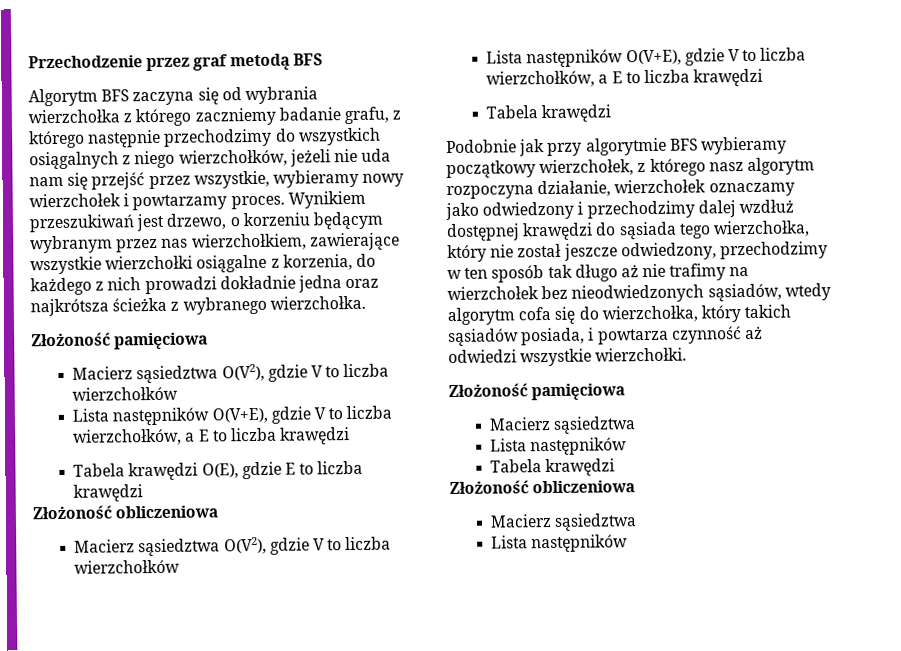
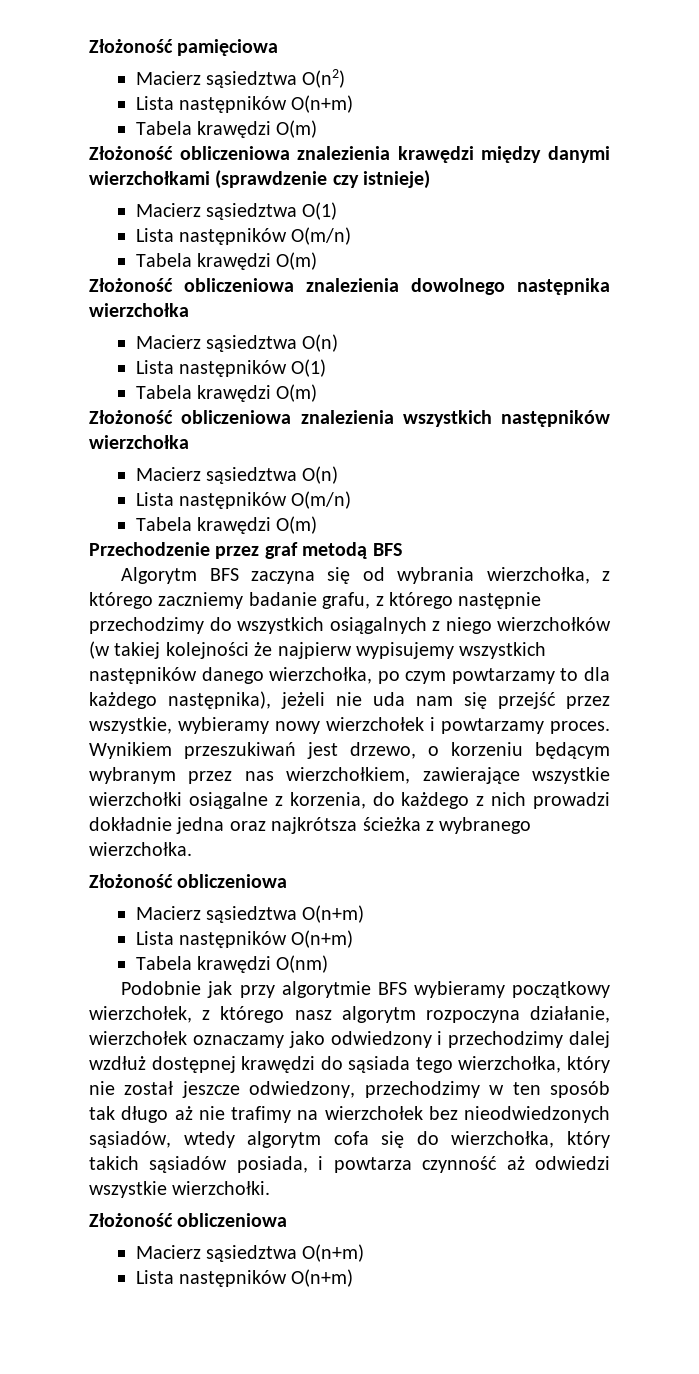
+ Złożoność pamięciowa
+ Macierz sąsiedztwa O(n2)
+ Lista następników O(n+m)
+ Tabela krawędzi O(m)
+ Złożoność obliczeniowa znalezienia krawędzi między danymi wierzchołkami (sprawdzenie czy istnieje)
+ Macierz sąsiedztwa O(1)
+ Lista następników O(m/n)
+ Tabela krawędzi O(m)
+ Złożoność obliczeniowa znalezienia dowolnego następnika wierzchołka
+ Macierz sąsiedztwa O(n)
+ Lista następników O(1)
+ Tabela krawędzi O(m)
+ Złożoność obliczeniowa znalezienia wszystkich następników wierzchołka
+ Macierz sąsiedztwa O(n)
+ Lista następników O(m/n)
+ Tabela krawędzi O(m)
- Algorytm BFS zaczyna się od wybrania wierzchołka z którego zaczniemy badanie grafu, z którego następnie przechodzimy do wszystkich osiągalnych z niego wierzchołków, jeżeli nie uda nam się przejść przez wszystkie, wybieramy nowy wierzchołek i powtarzamy proces.
+ Algorytm BFS zaczyna się od wybrania wierzchołka, z którego zaczniemy badanie grafu, z którego następnie przechodzimy do wszystkich osiągalnych z niego wierzchołków (w takiej kolejności że najpierw wypisujemy wszystkich następników danego wierzchołka, po czym powtarzamy to dla każdego następnika), jeżeli nie uda nam się przejść przez wszystkie, wybieramy nowy wierzchołek i powtarzamy proces.
  Wynikiem przeszukiwań jest drzewo, o korzeniu będącym wybranym przez nas wierzchołkiem, zawierające wszystkie wierzchołki osiągalne z korzenia, do każdego z nich prowadzi dokładnie jedna oraz najkrótsza ścieżka z wybranego wierzchołka.
- Złożoność pamięciowa
- Macierz sąsiedztwa O(V2), gdzie V to liczba wierzchołków
- Lista następników O(V+E), gdzie V to liczba wierzchołków, a E to liczba krawędzi
- Tabela krawędzi O(E), gdzie E to liczba krawędzi
  Złożoność obliczeniowa
- Macierz sąsiedztwa O(V2), gdzie V to liczba wierzchołków
- Lista następników O(V+E), gdzie V to liczba wierzchołków, a E to liczba krawędzi
- Tabela krawędzi
+ Macierz sąsiedztwa O(n+m)
+ Lista następników O(n+m)
+ Tabela krawędzi O(nm)
  Podobnie jak przy algorytmie BFS wybieramy początkowy wierzchołek, z którego nasz algorytm rozpoczyna działanie, wierzchołek oznaczamy jako odwiedzony i przechodzimy dalej wzdłuż dostępnej krawędzi do sąsiada tego wierzchołka, który nie został jeszcze odwiedzony, przechodzimy w ten sposób tak długo aż nie trafimy na wierzchołek bez nieodwiedzonych sąsiadów, wtedy algorytm cofa się do wierzchołka, który takich sąsiadów posiada, i powtarza czynność aż odwiedzi wszystkie wierzchołki.
- Złożoność pamięciowa
- Macierz sąsiedztwa
- Lista następników
- Tabela krawędzi
  Złożoność obliczeniowa
- Macierz sąsiedztwa
- Lista następników
+ Macierz sąsiedztwa O(n+m)
+ Lista następników O(n+m)

